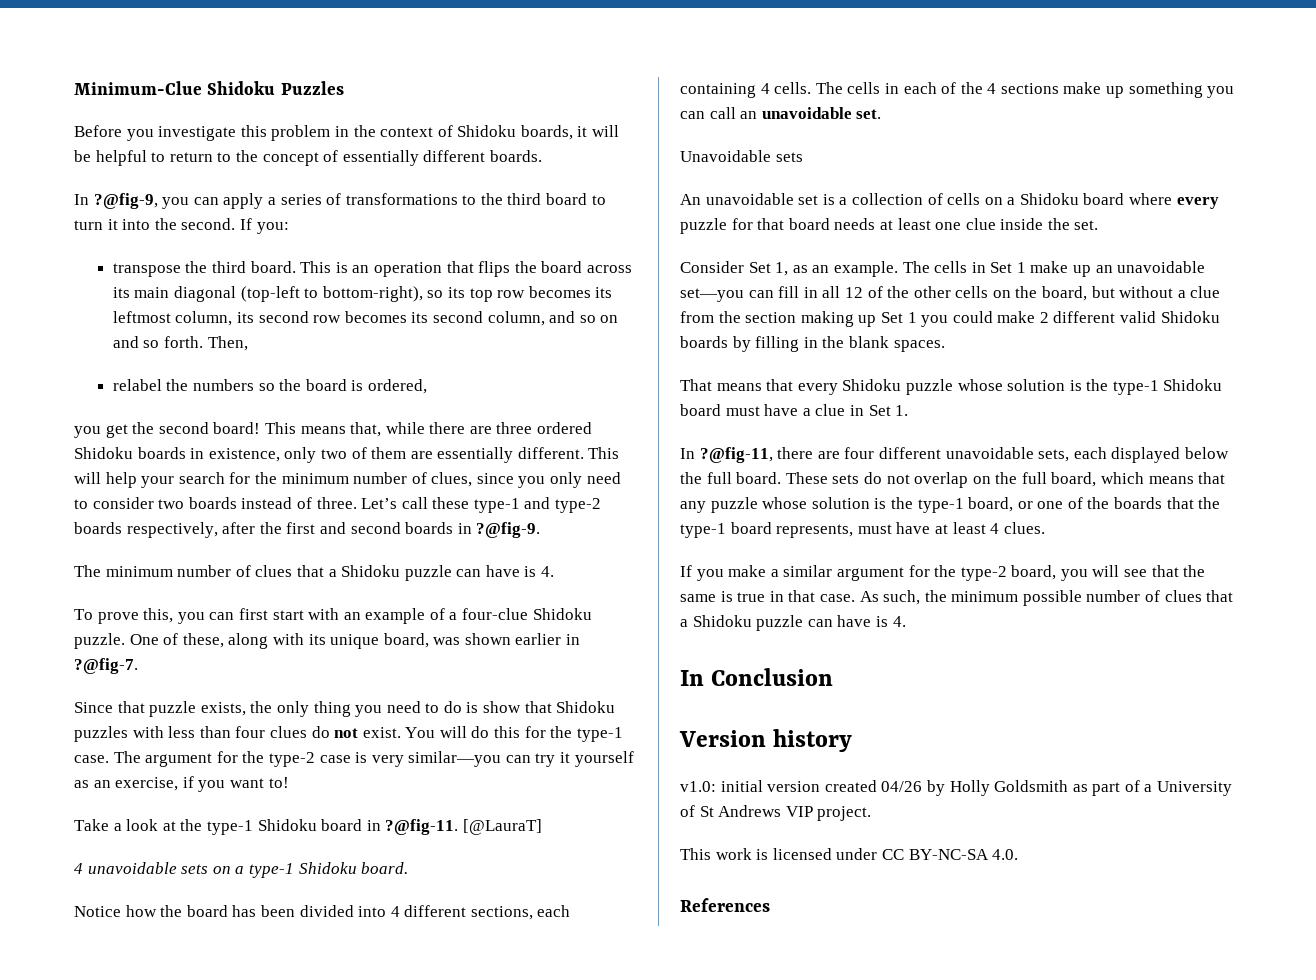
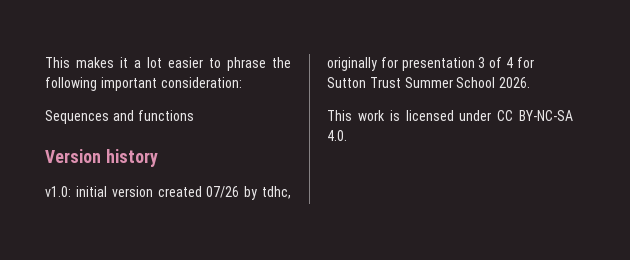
- Minimum-Clue Shidoku Puzzles
- Before you investigate this problem in the context of Shidoku boards, it will be helpful to return to the concept of essentially different boards.
- In ?@fig-9, you can apply a series of transformations to the third board to turn it into the second. If you:
- transpose the third board. This is an operation that flips the board across its main diagonal (top-left to bottom-right), so its top row becomes its leftmost column, its second row becomes its second column, and so on and so forth. Then,
- relabel the numbers so the board is ordered,
- you get the second board! This means that, while there are three ordered Shidoku boards in existence, only two of them are essentially different. This will help your search for the minimum number of clues, since you only need to consider two boards instead of three. Let’s call these type-1 and type-2 boards respectively, after the first and second boards in ?@fig-9.
- The minimum number of clues that a Shidoku puzzle can have is 4.
- To prove this, you can first start with an example of a four-clue Shidoku puzzle. One of these, along with its unique board, was shown earlier in ?@fig-7.
- Since that puzzle exists, the only thing you need to do is show that Shidoku puzzles with less than four clues do not exist. You will do this for the type-1 case. The argument for the type-2 case is very similar—you can try it yourself as an exercise, if you want to!
- Take a look at the type-1 Shidoku board in ?@fig-11. [@LauraT]
- 4 unavoidable sets on a type-1 Shidoku board.
- Notice how the board has been divided into 4 different sections, each containing 4 cells. The cells in each of the 4 sections make up something you can call an unavoidable set.
- Unavoidable sets
- An unavoidable set is a collection of cells on a Shidoku board where every puzzle for that board needs at least one clue inside the set.
- Consider Set 1, as an example. The cells in Set 1 make up an unavoidable set—you can fill in all 12 of the other cells on the board, but without a clue from the section making up Set 1 you could make 2 different valid Shidoku boards by filling in the blank spaces.
- That means that every Shidoku puzzle whose solution is the type-1 Shidoku board must have a clue in Set 1.
- In ?@fig-11, there are four different unavoidable sets, each displayed below the full board. These sets do not overlap on the full board, which means that any puzzle whose solution is the type-1 board, or one of the boards that the type-1 board represents, must have at least 4 clues.
- If you make a similar argument for the type-2 board, you will see that the same is true in that case. As such, the minimum possible number of clues that a Shidoku puzzle can have is 4.
- In Conclusion
+ This makes it a lot easier to phrase the following important consideration:
+ Sequences and functions
- v1.0: initial version created 04/26 by Holly Goldsmith as part of a University of St Andrews VIP project.
+ v1.0: initial version created 07/26 by tdhc, originally for presentation 3 of 4 for Sutton Trust Summer School 2026.
- References

